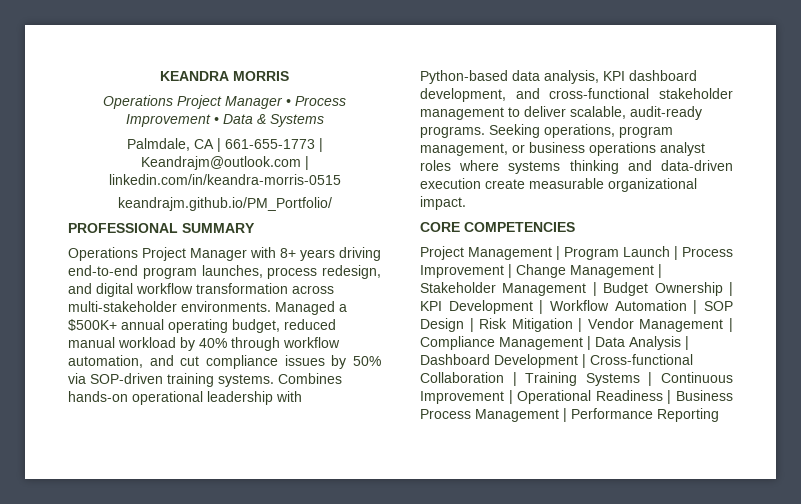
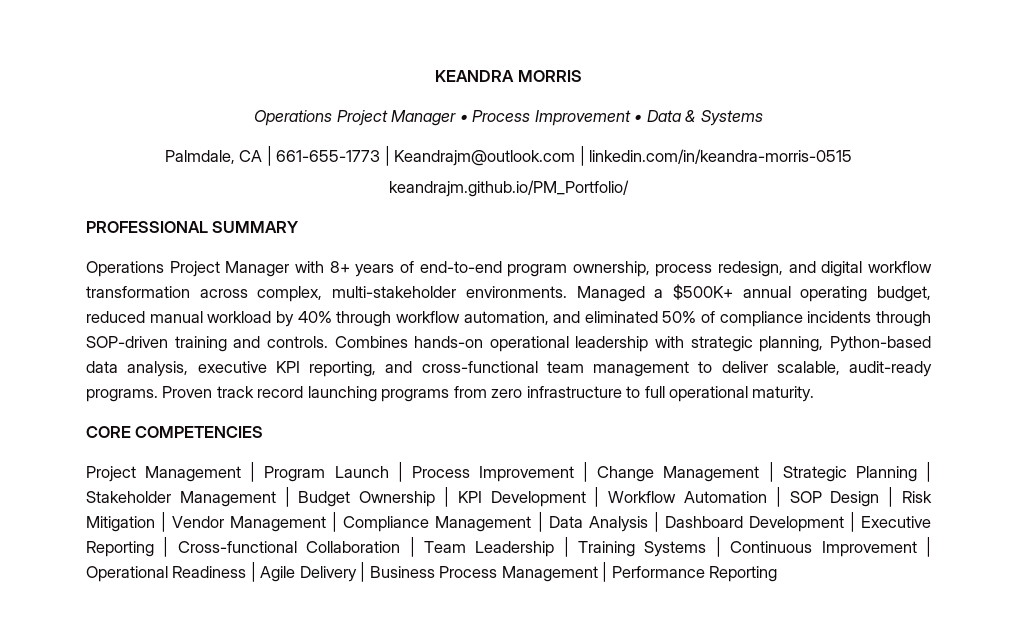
- Operations Project Manager with 8+ years driving end-to-end program launches, process redesign, and digital workflow transformation across multi-stakeholder environments.
+ Operations Project Manager with 8+ years of end-to-end program ownership, process redesign, and digital workflow transformation across complex, multi-stakeholder environments.
- Managed a $500K+ annual operating budget, reduced manual workload by 40% through workflow automation, and cut compliance issues by 50% via SOP-driven training systems.
+ Managed a $500K+ annual operating budget, reduced manual workload by 40% through workflow automation, and eliminated 50% of compliance incidents through SOP-driven training and controls.
- Combines hands-on operational leadership with Python-based data analysis, KPI dashboard development, and cross-functional stakeholder management to deliver scalable, audit-ready programs.
+ Combines hands-on operational leadership with strategic planning, Python-based data analysis, executive KPI reporting, and cross-functional team management to deliver scalable, audit-ready programs.
- Seeking operations, program management, or business operations analyst roles where systems thinking and data-driven execution create measurable organizational impact.
+ Proven track record launching programs from zero infrastructure to full operational maturity.
- Project Management | Program Launch | Process Improvement | Change Management | Stakeholder Management | Budget Ownership | KPI Development | Workflow Automation | SOP Design | Risk Mitigation | Vendor Management | Compliance Management | Data Analysis | Dashboard Development | Cross-functional Collaboration | Training Systems | Continuous Improvement | Operational Readiness | Business Process Management | Performance Reporting
+ Project Management | Program Launch | Process Improvement | Change Management | Strategic Planning | Stakeholder Management | Budget Ownership | KPI Development | Workflow Automation | SOP Design | Risk Mitigation | Vendor Management | Compliance Management | Data Analysis | Dashboard Development | Executive Reporting | Cross-functional Collaboration | Team Leadership | Training Systems | Continuous Improvement | Operational Readiness | Agile Delivery | Business Process Management | Performance Reporting

